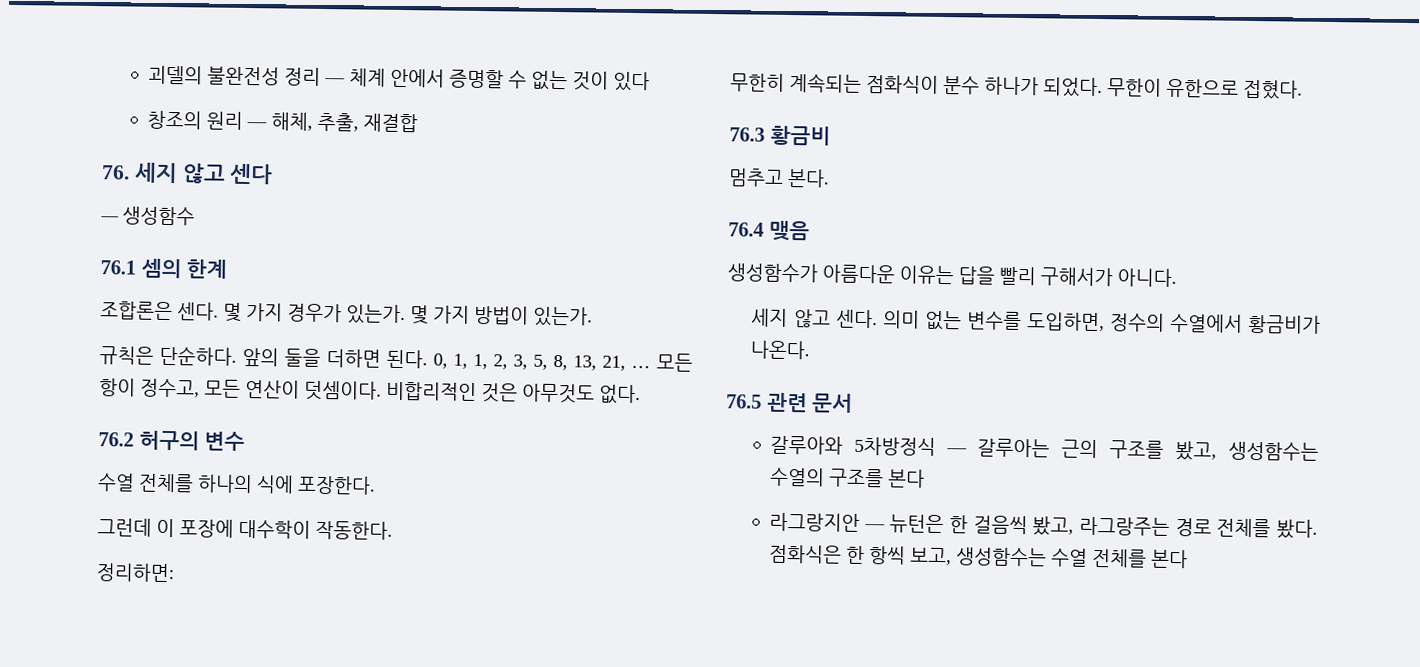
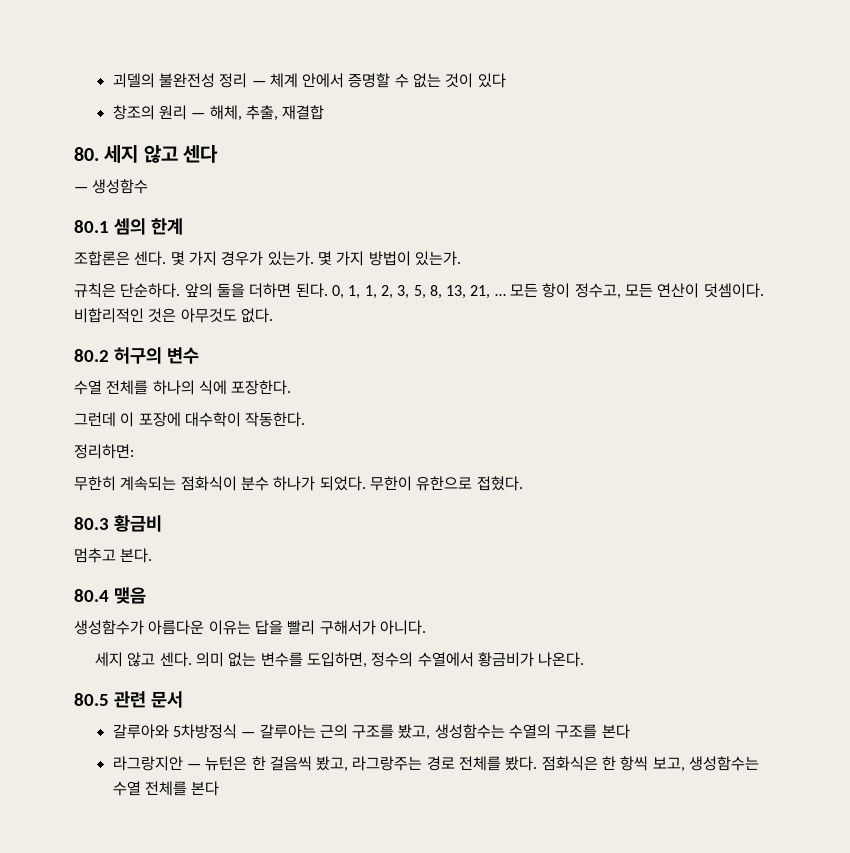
- 76. 세지 않고 센다
+ 80. 세지 않고 센다
- 76.1 셈의 한계
+ 80.1 셈의 한계
- 76.2 허구의 변수
+ 80.2 허구의 변수
- 76.3 황금비
+ 80.3 황금비
- 76.4 맺음
+ 80.4 맺음
- 76.5 관련 문서
+ 80.5 관련 문서

